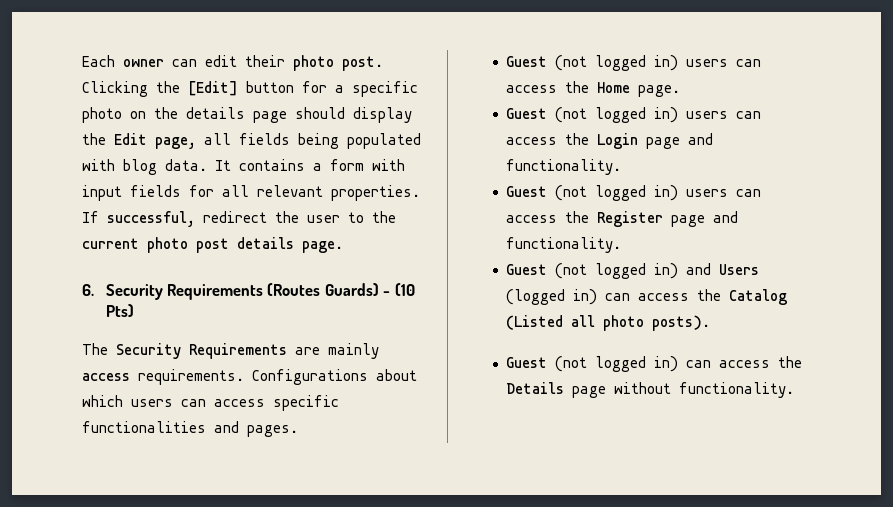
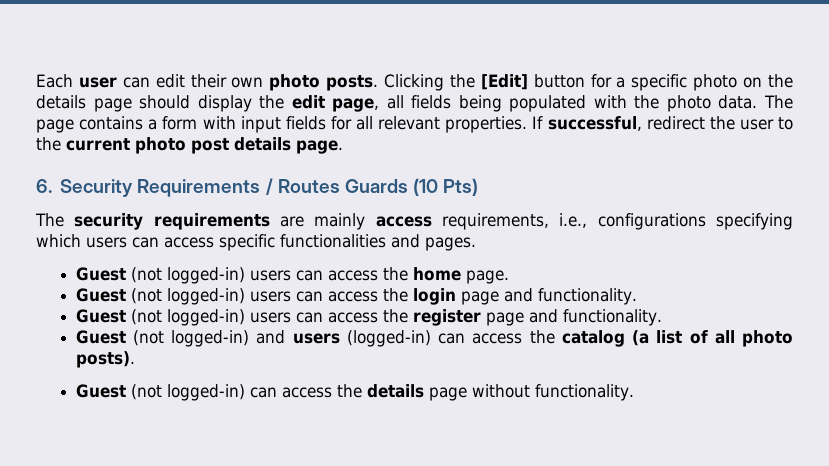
- Each owner can edit their photo post.
+ Each user can edit their own photo posts.
- Clicking the [Edit] button for a specific photo on the details page should display the Edit page, all fields being populated with blog data. It contains a form with input fields for all relevant properties.
+ Clicking the [Edit] button for a specific photo on the details page should display the edit page, all fields being populated with the photo data. The page contains a form with input fields for all relevant properties.
- 6. Security Requirements (Routes Guards) - (10 Pts)
+ 6. Security Requirements / Routes Guards (10 Pts)
- The Security Requirements are mainly access requirements. Configurations about which users can access specific functionalities and pages.
+ The security requirements are mainly access requirements, i.e., configurations specifying which users can access specific functionalities and pages.
- Guest (not logged in) users can access the Home page.
+ Guest (not logged-in) users can access the home page.
- Guest (not logged in) users can access the Login page and functionality.
- Guest (not logged in) users can access the Register page and functionality.
- Guest (not logged in) and Users (logged in) can access the Catalog (Listed all photo posts).
+ Guest (not logged-in) users can access the login page and functionality.
+ Guest (not logged-in) users can access the register page and functionality.
+ Guest (not logged-in) and users (logged-in) can access the catalog (a list of all photo posts).
- Guest (not logged in) can access the Details page without functionality.
+ Guest (not logged-in) can access the details page without functionality.

